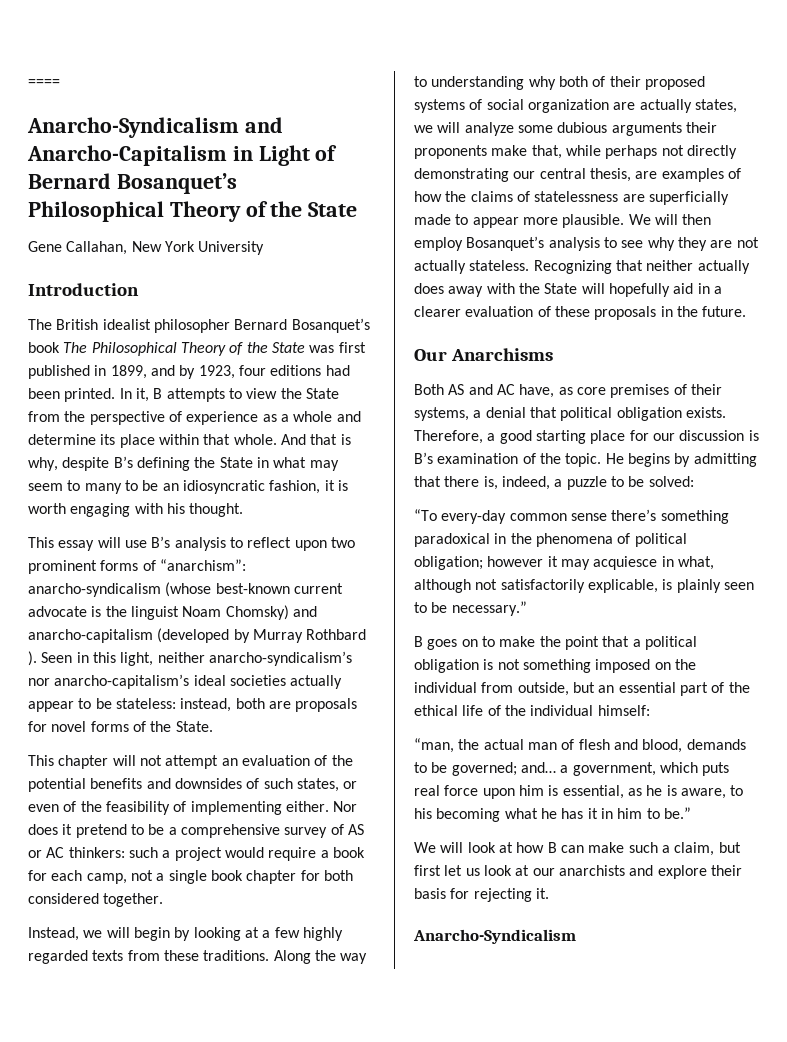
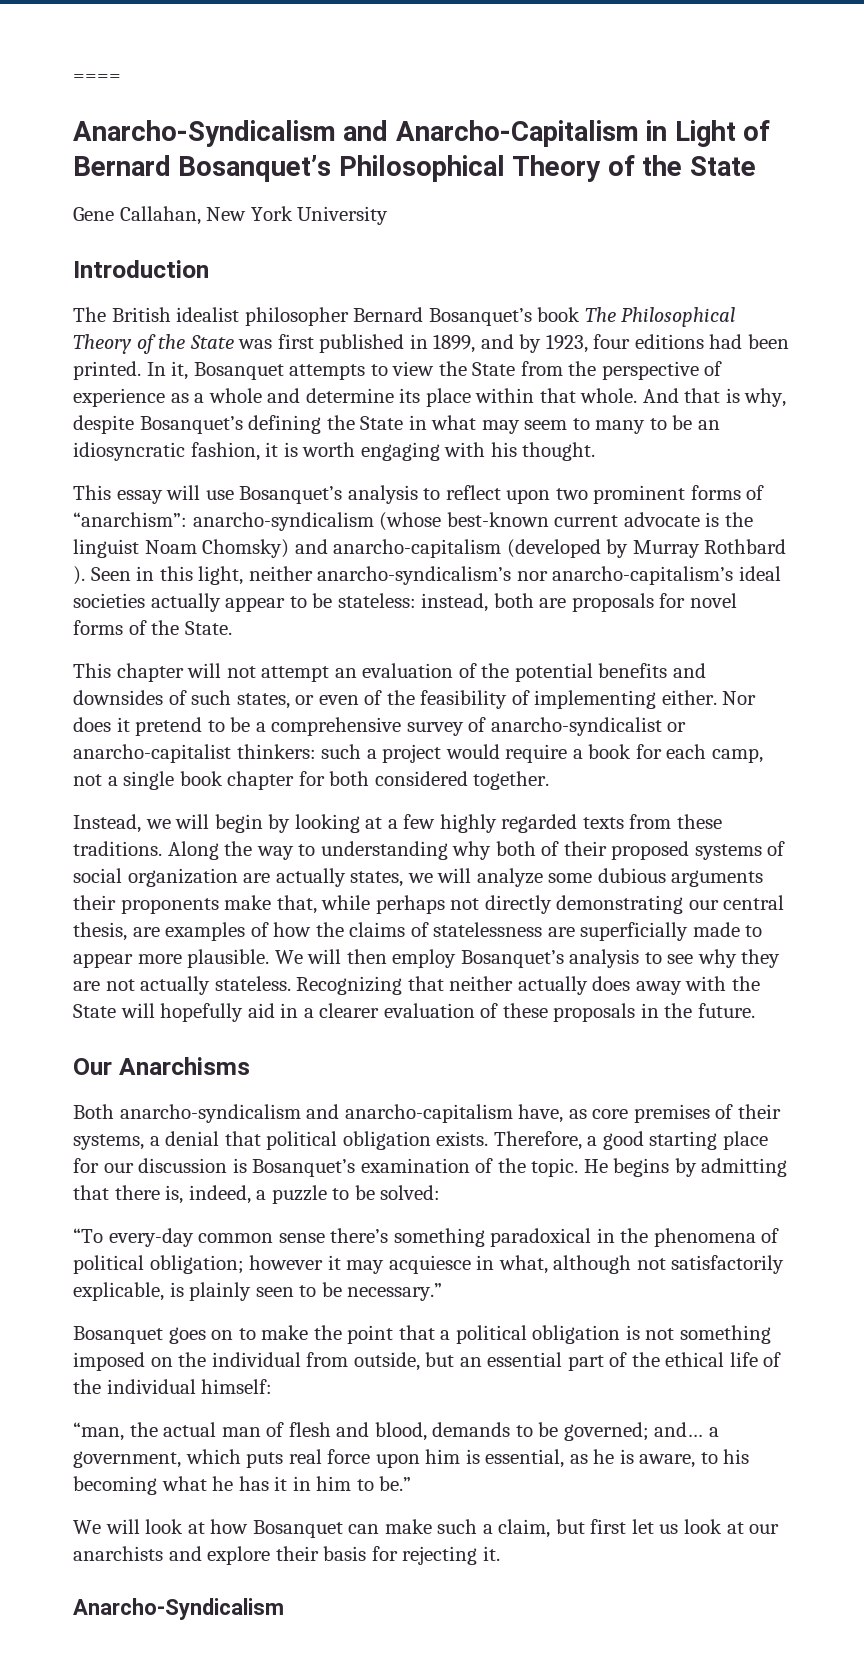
- In it, B attempts to view the State from the perspective of experience as a whole and determine its place within that whole.
+ In it, Bosanquet attempts to view the State from the perspective of experience as a whole and determine its place within that whole.
- And that is why, despite B’s defining the State in what may seem to many to be an idiosyncratic fashion, it is worth engaging with his thought.
+ And that is why, despite Bosanquet’s defining the State in what may seem to many to be an idiosyncratic fashion, it is worth engaging with his thought.
- This essay will use B’s analysis to reflect upon two prominent forms of “anarchism”: anarcho-syndicalism (whose best-known current advocate is the linguist Noam Chomsky) and anarcho-capitalism (developed by Murray Rothbard ).
+ This essay will use Bosanquet’s analysis to reflect upon two prominent forms of “anarchism”: anarcho-syndicalism (whose best-known current advocate is the linguist Noam Chomsky) and anarcho-capitalism (developed by Murray Rothbard ).
- Nor does it pretend to be a comprehensive survey of AS or AC thinkers: such a project would require a book for each camp, not a single book chapter for both considered together.
+ Nor does it pretend to be a comprehensive survey of anarcho-syndicalist or anarcho-capitalist thinkers: such a project would require a book for each camp, not a single book chapter for both considered together.
- Both AS and AC have, as core premises of their systems, a denial that political obligation exists.
+ Both anarcho-syndicalism and anarcho-capitalism have, as core premises of their systems, a denial that political obligation exists.
- Therefore, a good starting place for our discussion is B’s examination of the topic.
+ Therefore, a good starting place for our discussion is Bosanquet’s examination of the topic.
- B goes on to make the point that a political obligation is not something imposed on the individual from outside, but an essential part of the ethical life of the individual himself:
+ Bosanquet goes on to make the point that a political obligation is not something imposed on the individual from outside, but an essential part of the ethical life of the individual himself:
- We will look at how B can make such a claim, but first let us look at our anarchists and explore their basis for rejecting it.
+ We will look at how Bosanquet can make such a claim, but first let us look at our anarchists and explore their basis for rejecting it.

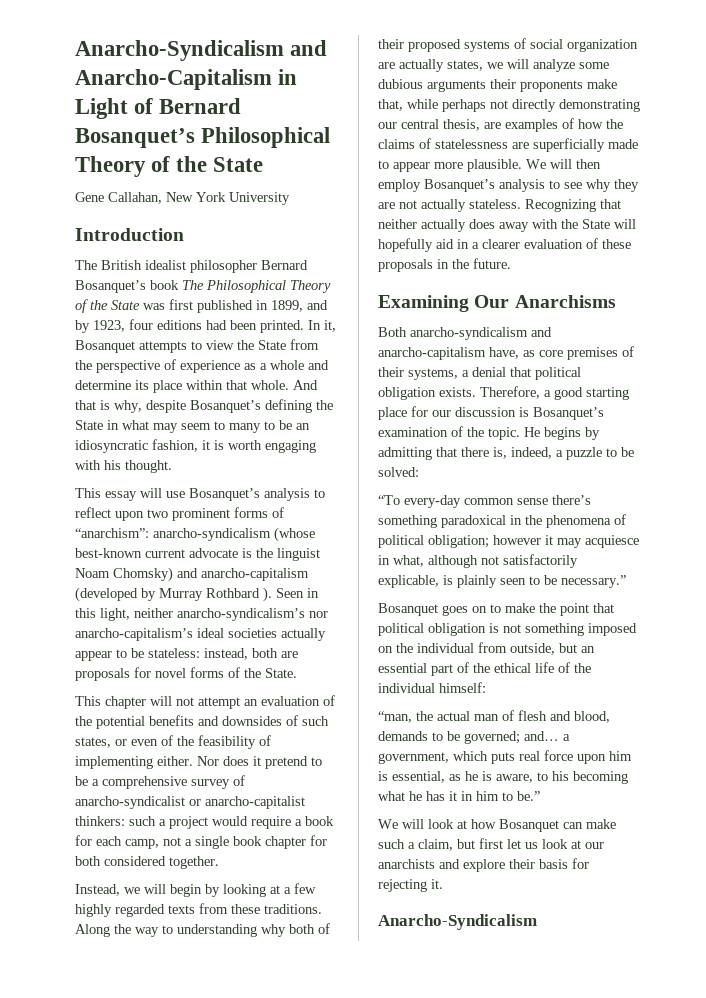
- ====
- Our Anarchisms
+ Examining Our Anarchisms
- Bosanquet goes on to make the point that a political obligation is not something imposed on the individual from outside, but an essential part of the ethical life of the individual himself:
+ Bosanquet goes on to make the point that political obligation is not something imposed on the individual from outside, but an essential part of the ethical life of the individual himself:

